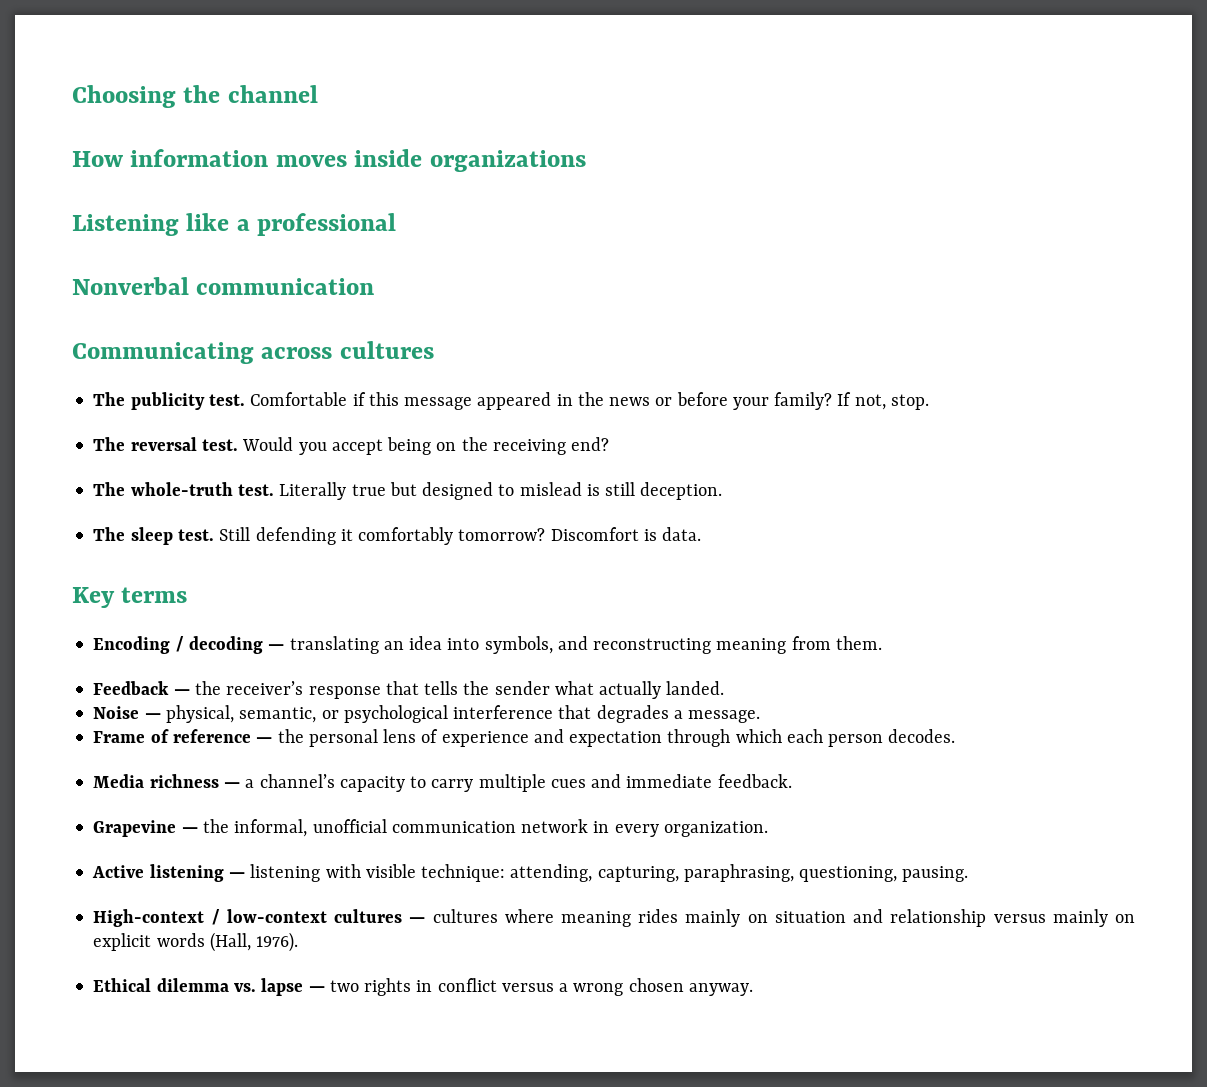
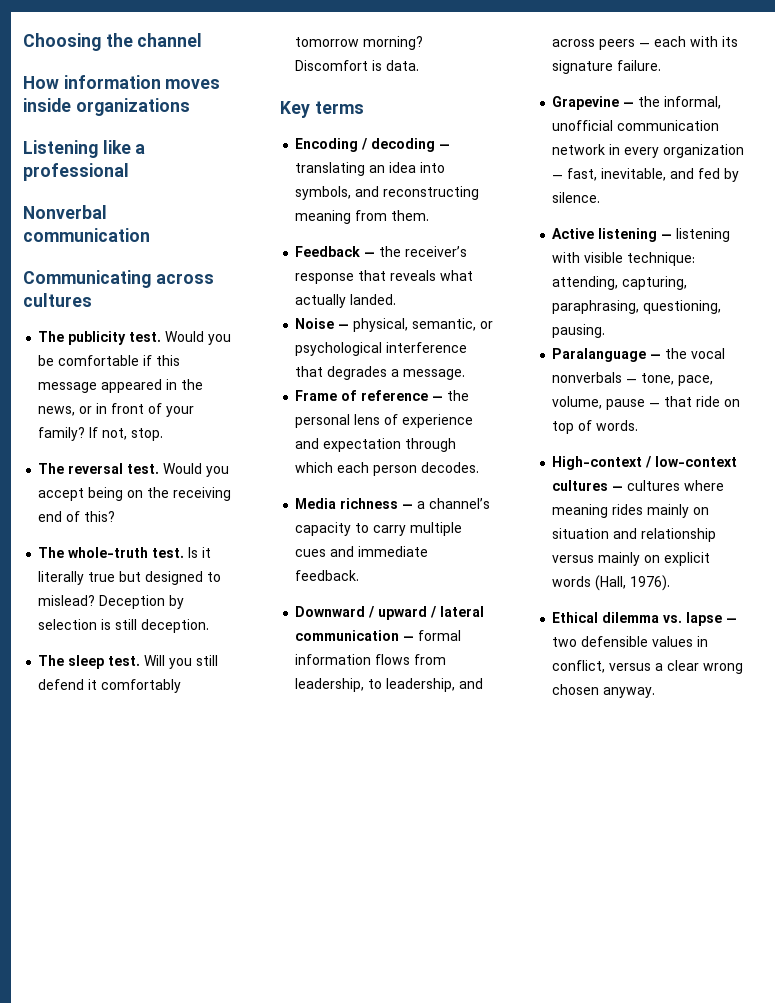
- Comfortable if this message appeared in the news or before your family?
+ Would you be comfortable if this message appeared in the news, or in front of your family?
- Would you accept being on the receiving end?
+ Would you accept being on the receiving end of this?
- Literally true but designed to mislead is still deception.
+ Is it literally true but designed to mislead? Deception by selection is still deception.
- Still defending it comfortably tomorrow?
+ Will you still defend it comfortably tomorrow morning?
- Feedback — the receiver’s response that tells the sender what actually landed.
+ Feedback — the receiver’s response that reveals what actually landed.
+ Downward / upward / lateral communication — formal information flows from leadership, to leadership, and across peers — each with its signature failure.
- Grapevine — the informal, unofficial communication network in every organization.
+ Grapevine — the informal, unofficial communication network in every organization — fast, inevitable, and fed by silence.
+ Paralanguage — the vocal nonverbals — tone, pace, volume, pause — that ride on top of words.
- Ethical dilemma vs. lapse — two rights in conflict versus a wrong chosen anyway.
+ Ethical dilemma vs. lapse — two defensible values in conflict, versus a clear wrong chosen anyway.

